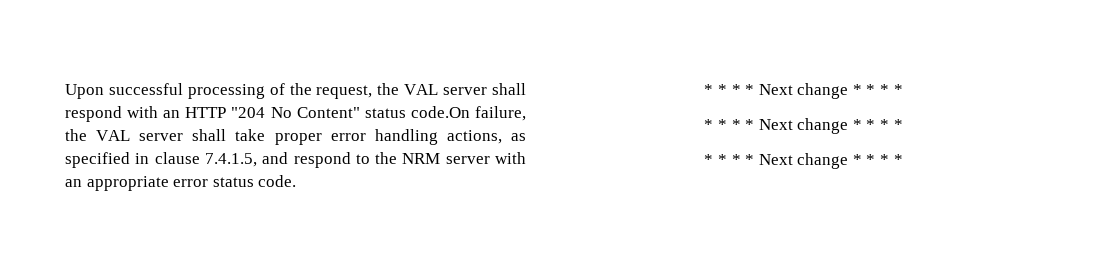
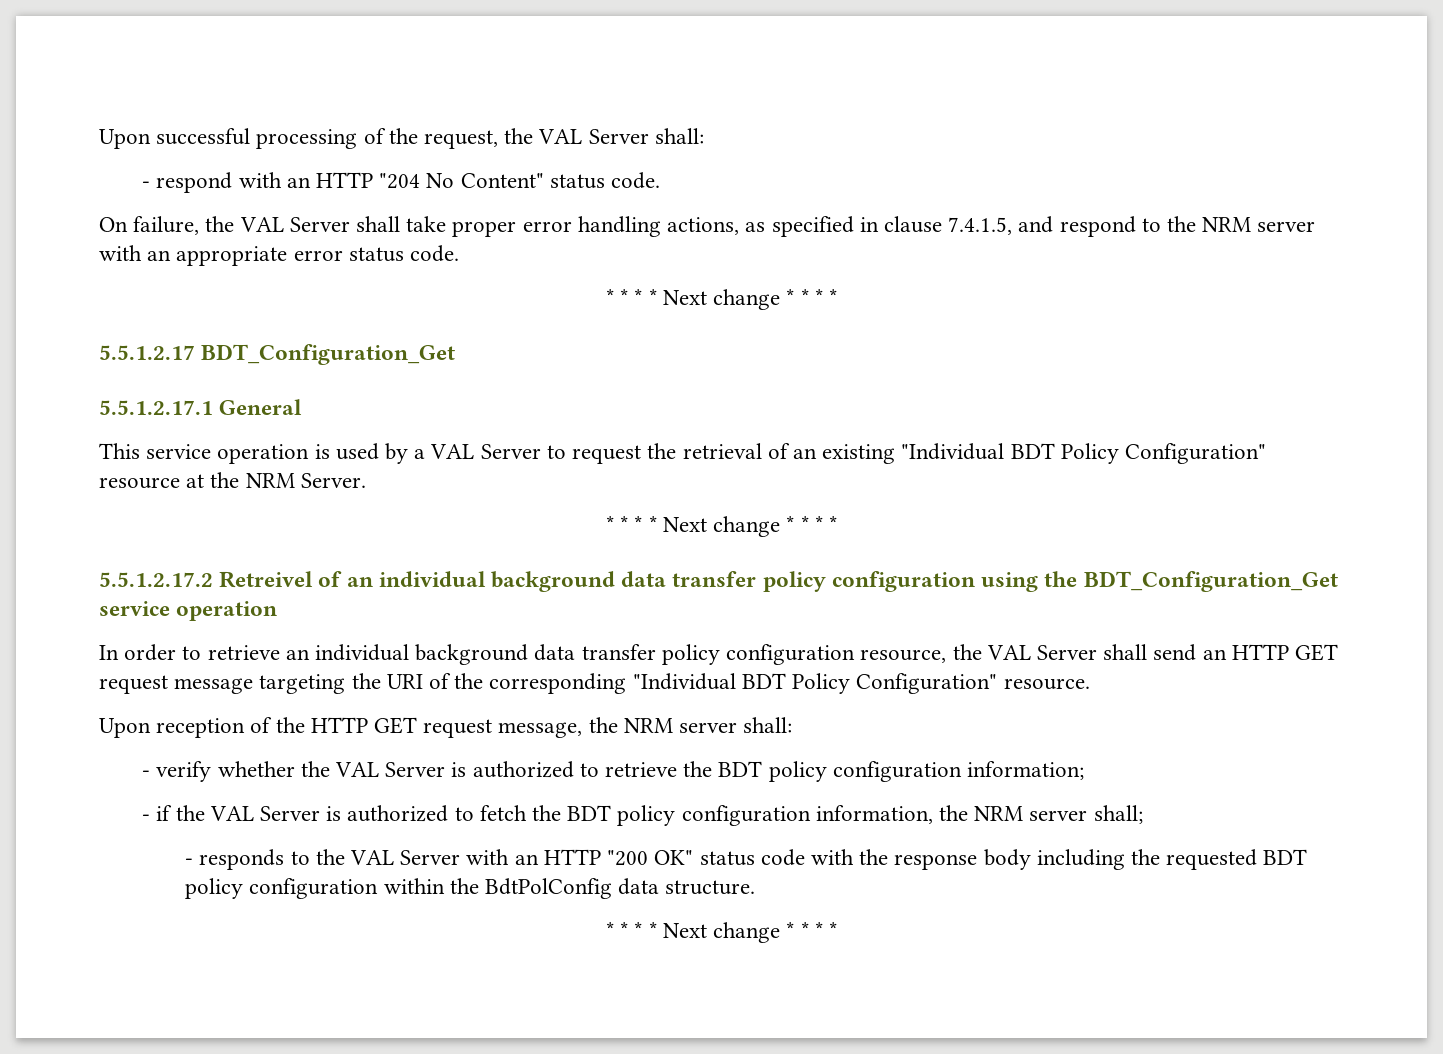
- Upon successful processing of the request, the VAL server shall respond with an HTTP "204 No Content" status code.On failure, the VAL server shall take proper error handling actions, as specified in clause 7.4.1.5, and respond to the NRM server with an appropriate error status code.
+ Upon successful processing of the request, the VAL Server shall:
+ - respond with an HTTP "204 No Content" status code.
+ On failure, the VAL Server shall take proper error handling actions, as specified in clause 7.4.1.5, and respond to the NRM server with an appropriate error status code.
+ 5.5.1.2.17 BDT_Configuration_Get
+ 5.5.1.2.17.1 General
+ This service operation is used by a VAL Server to request the retrieval of an existing "Individual BDT Policy Configuration" resource at the NRM Server.
+ 5.5.1.2.17.2 Retreivel of an individual background data transfer policy configuration using the BDT_Configuration_Get service operation
+ In order to retrieve an individual background data transfer policy configuration resource, the VAL Server shall send an HTTP GET request message targeting the URI of the corresponding "Individual BDT Policy Configuration" resource.
+ Upon reception of the HTTP GET request message, the NRM server shall:
+ - verify whether the VAL Server is authorized to retrieve the BDT policy configuration information;
+ - if the VAL Server is authorized to fetch the BDT policy configuration information, the NRM server shall;
+ - responds to the VAL Server with an HTTP "200 OK" status code with the response body including the requested BDT policy configuration within the BdtPolConfig data structure.

